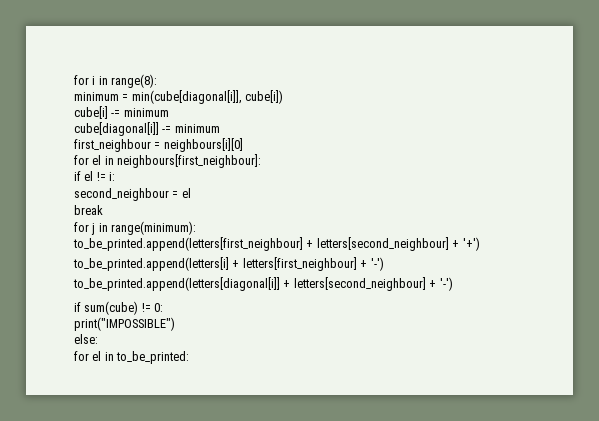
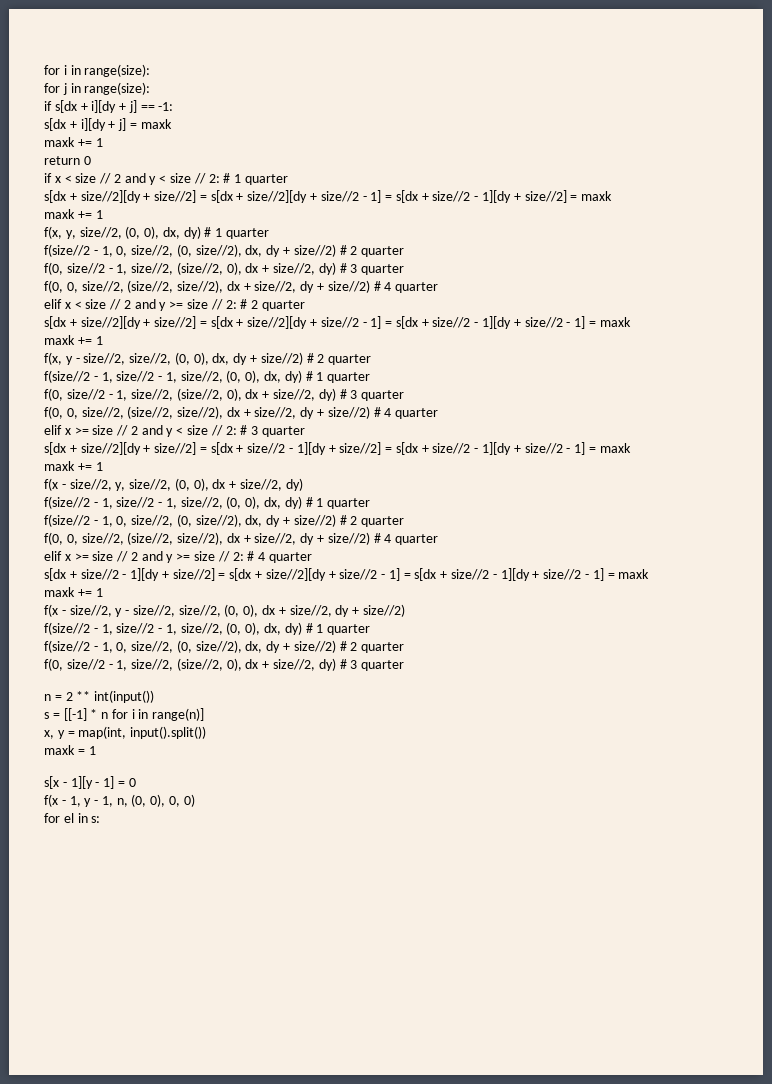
- for i in range(8):
- minimum = min(cube[diagonal[i]], cube[i])
- cube[i] -= minimum
- cube[diagonal[i]] -= minimum
- first_neighbour = neighbours[i][0]
- for el in neighbours[first_neighbour]:
- if el != i:
- second_neighbour = el
- break
- for j in range(minimum):
- to_be_printed.append(letters[first_neighbour] + letters[second_neighbour] + '+')
- to_be_printed.append(letters[i] + letters[first_neighbour] + '-')
- to_be_printed.append(letters[diagonal[i]] + letters[second_neighbour] + '-')
- if sum(cube) != 0:
- print("IMPOSSIBLE")
- else:
- for el in to_be_printed:
+ for i in range(size):
+ for j in range(size):
+ if s[dx + i][dy + j] == -1:
+ s[dx + i][dy + j] = maxk
+ maxk += 1
+ return 0
+ if x < size // 2 and y < size // 2: # 1 quarter
+ s[dx + size//2][dy + size//2] = s[dx + size//2][dy + size//2 - 1] = s[dx + size//2 - 1][dy + size//2] = maxk
+ maxk += 1
+ f(x, y, size//2, (0, 0), dx, dy) # 1 quarter
+ f(size//2 - 1, 0, size//2, (0, size//2), dx, dy + size//2) # 2 quarter
+ f(0, size//2 - 1, size//2, (size//2, 0), dx + size//2, dy) # 3 quarter
+ f(0, 0, size//2, (size//2, size//2), dx + size//2, dy + size//2) # 4 quarter
+ elif x < size // 2 and y >= size // 2: # 2 quarter
+ s[dx + size//2][dy + size//2] = s[dx + size//2][dy + size//2 - 1] = s[dx + size//2 - 1][dy + size//2 - 1] = maxk
+ maxk += 1
+ f(x, y - size//2, size//2, (0, 0), dx, dy + size//2) # 2 quarter
+ f(size//2 - 1, size//2 - 1, size//2, (0, 0), dx, dy) # 1 quarter
+ f(0, size//2 - 1, size//2, (size//2, 0), dx + size//2, dy) # 3 quarter
+ f(0, 0, size//2, (size//2, size//2), dx + size//2, dy + size//2) # 4 quarter
+ elif x >= size // 2 and y < size // 2: # 3 quarter
+ s[dx + size//2][dy + size//2] = s[dx + size//2 - 1][dy + size//2] = s[dx + size//2 - 1][dy + size//2 - 1] = maxk
+ maxk += 1
+ f(x - size//2, y, size//2, (0, 0), dx + size//2, dy)
+ f(size//2 - 1, size//2 - 1, size//2, (0, 0), dx, dy) # 1 quarter
+ f(size//2 - 1, 0, size//2, (0, size//2), dx, dy + size//2) # 2 quarter
+ f(0, 0, size//2, (size//2, size//2), dx + size//2, dy + size//2) # 4 quarter
+ elif x >= size // 2 and y >= size // 2: # 4 quarter
+ s[dx + size//2 - 1][dy + size//2] = s[dx + size//2][dy + size//2 - 1] = s[dx + size//2 - 1][dy + size//2 - 1] = maxk
+ maxk += 1
+ f(x - size//2, y - size//2, size//2, (0, 0), dx + size//2, dy + size//2)
+ f(size//2 - 1, size//2 - 1, size//2, (0, 0), dx, dy) # 1 quarter
+ f(size//2 - 1, 0, size//2, (0, size//2), dx, dy + size//2) # 2 quarter
+ f(0, size//2 - 1, size//2, (size//2, 0), dx + size//2, dy) # 3 quarter
+ n = 2 ** int(input())
+ s = [[-1] * n for i in range(n)]
+ x, y = map(int, input().split())
+ maxk = 1
+ s[x - 1][y - 1] = 0
+ f(x - 1, y - 1, n, (0, 0), 0, 0)
+ for el in s:

